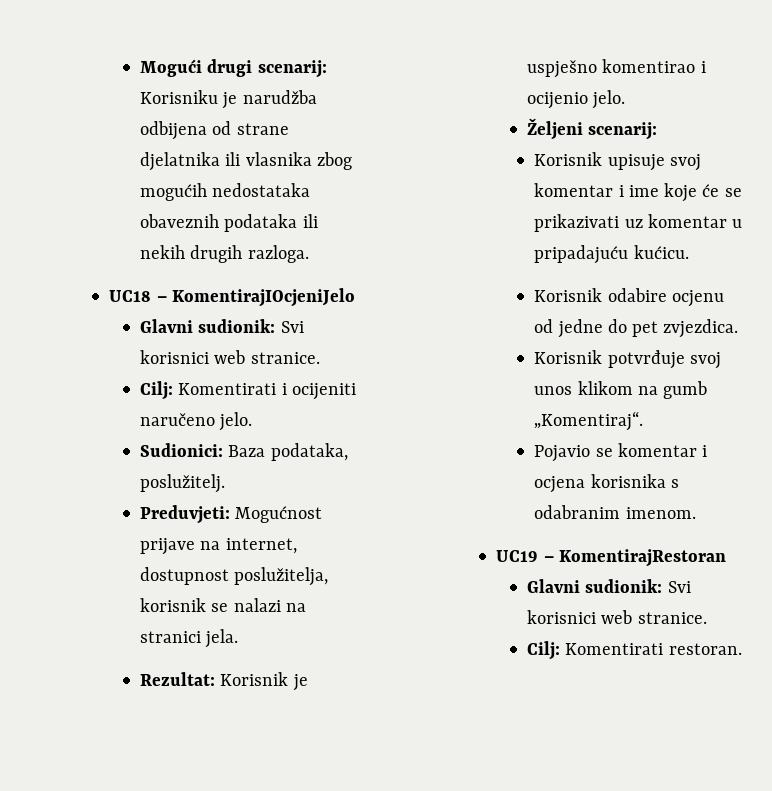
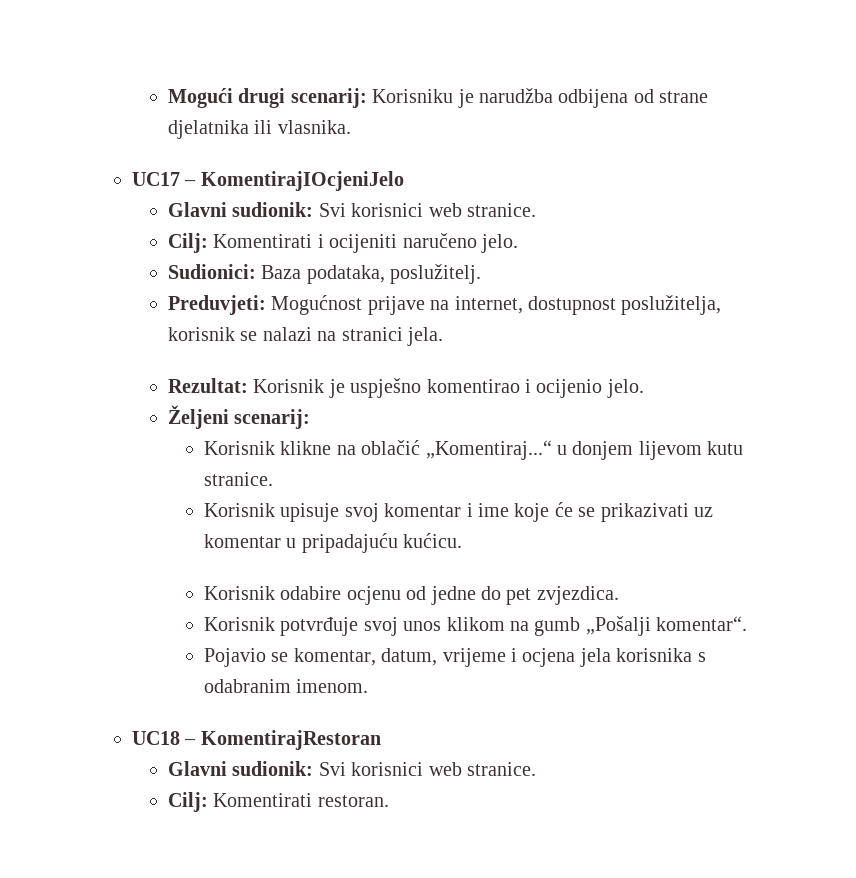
- Mogući drugi scenarij: Korisniku je narudžba odbijena od strane djelatnika ili vlasnika zbog mogućih nedostataka obaveznih podataka ili nekih drugih razloga.
- UC18 – KomentirajIOcjeniJelo
+ Mogući drugi scenarij: Korisniku je narudžba odbijena od strane djelatnika ili vlasnika.
+ UC17 – KomentirajIOcjeniJelo
+ Korisnik klikne na oblačić „Komentiraj...“ u donjem lijevom kutu stranice.
- Korisnik potvrđuje svoj unos klikom na gumb „Komentiraj“.
+ Korisnik potvrđuje svoj unos klikom na gumb „Pošalji komentar“.
- Pojavio se komentar i ocjena korisnika s odabranim imenom.
+ Pojavio se komentar, datum, vrijeme i ocjena jela korisnika s odabranim imenom.
- UC19 – KomentirajRestoran
+ UC18 – KomentirajRestoran

